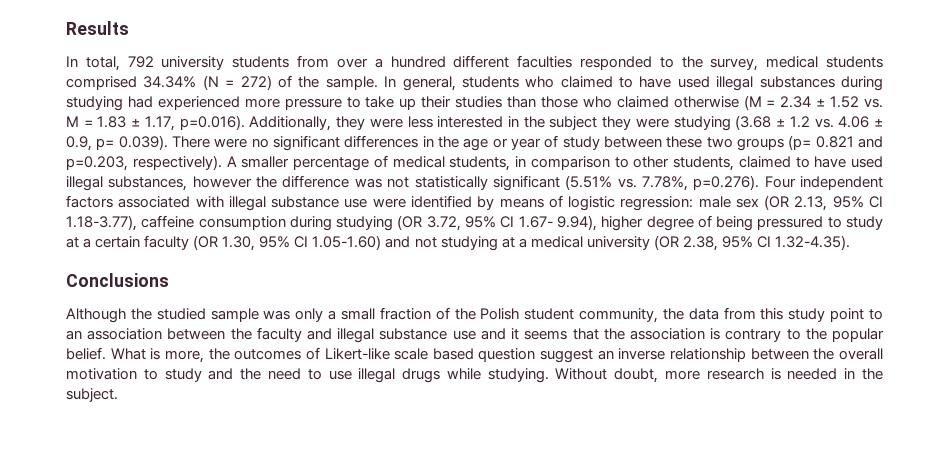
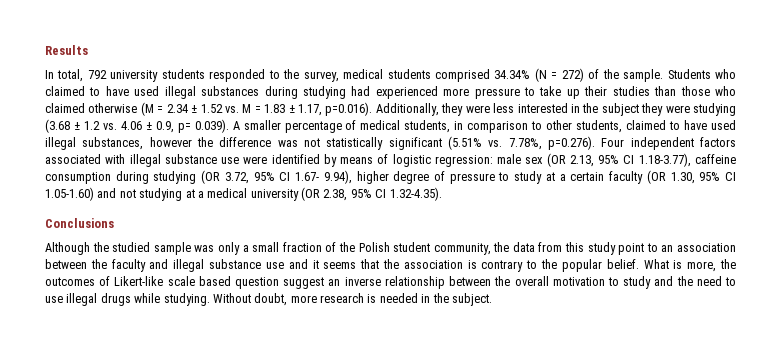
- In total, 792 university students from over a hundred different faculties responded to the survey, medical students comprised 34.34% (N = 272) of the sample.
+ In total, 792 university students responded to the survey, medical students comprised 34.34% (N = 272) of the sample.
- In general, students who claimed to have used illegal substances during studying had experienced more pressure to take up their studies than those who claimed otherwise (M = 2.34 ± 1.52 vs. M = 1.83 ± 1.17, p=0.016). Additionally, they were less interested in the subject they were studying (3.68 ± 1.2 vs. 4.06 ± 0.9, p= 0.039). There were no significant differences in the age or year of study between these two groups (p= 0.821 and p=0.203, respectively). A smaller percentage of medical students, in comparison to other students, claimed to have used illegal substances, however the difference was not statistically significant (5.51% vs. 7.78%, p=0.276). Four independent factors associated with illegal substance use were identified by means of logistic regression:
+ Students who claimed to have used illegal substances during studying had experienced more pressure to take up their studies than those who claimed otherwise (M = 2.34 ± 1.52 vs. M = 1.83 ± 1.17, p=0.016). Additionally, they were less interested in the subject they were studying (3.68 ± 1.2 vs. 4.06 ± 0.9, p= 0.039). A smaller percentage of medical students, in comparison to other students, claimed to have used illegal substances, however the difference was not statistically significant (5.51% vs. 7.78%, p=0.276). Four independent factors associated with illegal substance use were identified by means of logistic regression:
- male sex (OR 2.13, 95% CI 1.18-3.77), caffeine consumption during studying (OR 3.72, 95% CI 1.67- 9.94), higher degree of being pressured to study at a certain faculty (OR 1.30, 95% CI 1.05-1.60) and not studying at a medical university (OR 2.38, 95% CI 1.32-4.35).
+ male sex (OR 2.13, 95% CI 1.18-3.77), caffeine consumption during studying (OR 3.72, 95% CI 1.67- 9.94), higher degree of pressure to study at a certain faculty (OR 1.30, 95% CI 1.05-1.60) and not studying at a medical university (OR 2.38, 95% CI 1.32-4.35).

